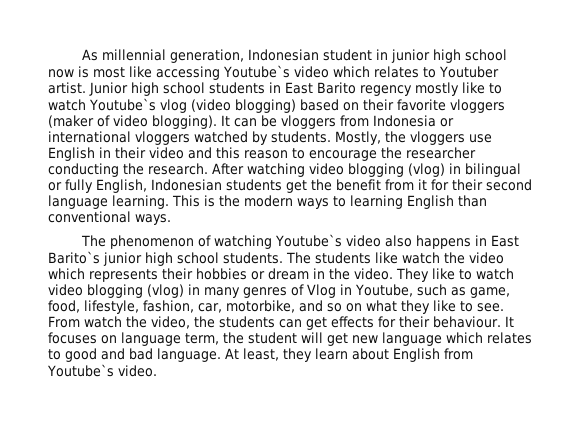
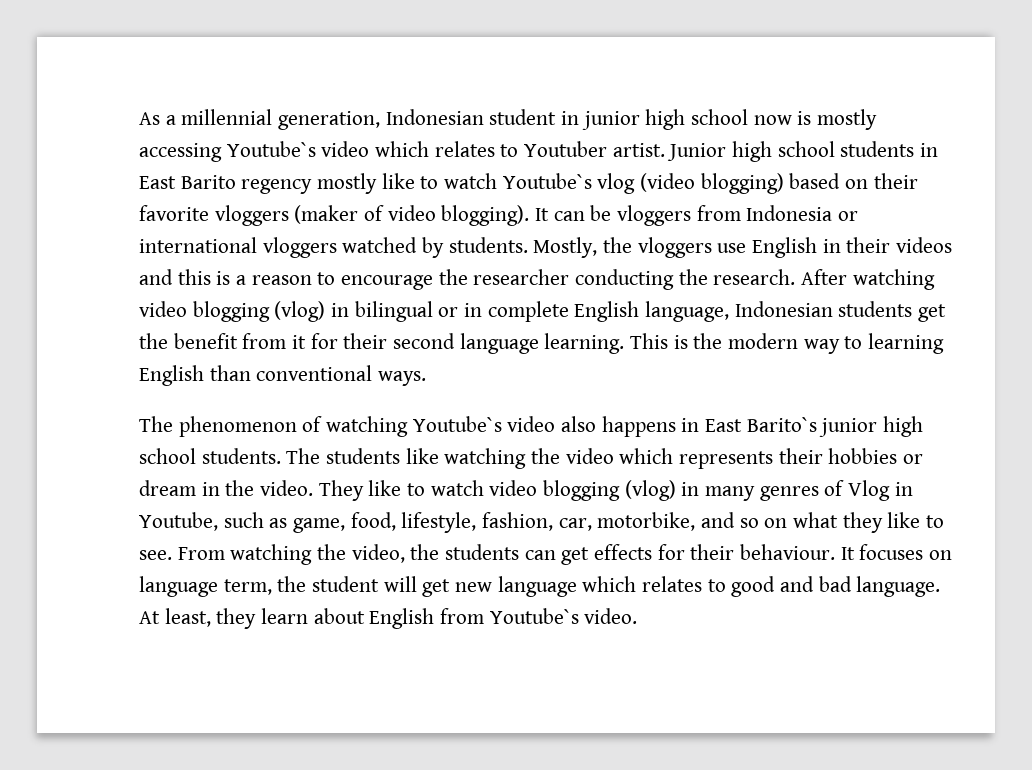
- As millennial generation, Indonesian student in junior high school now is most like accessing Youtube`s video which relates to Youtuber artist.
+ As a millennial generation, Indonesian student in junior high school now is mostly accessing Youtube`s video which relates to Youtuber artist.
- Mostly, the vloggers use English in their video and this reason to encourage the researcher conducting the research.
+ Mostly, the vloggers use English in their videos and this is a reason to encourage the researcher conducting the research.
- After watching video blogging (vlog) in bilingual or fully English, Indonesian students get the benefit from it for their second language learning.
+ After watching video blogging (vlog) in bilingual or in complete English language, Indonesian students get the benefit from it for their second language learning.
- This is the modern ways to learning English than conventional ways.
+ This is the modern way to learning English than conventional ways.
- The students like watch the video which represents their hobbies or dream in the video.
+ The students like watching the video which represents their hobbies or dream in the video.
- From watch the video, the students can get effects for their behaviour.
+ From watching the video, the students can get effects for their behaviour.

